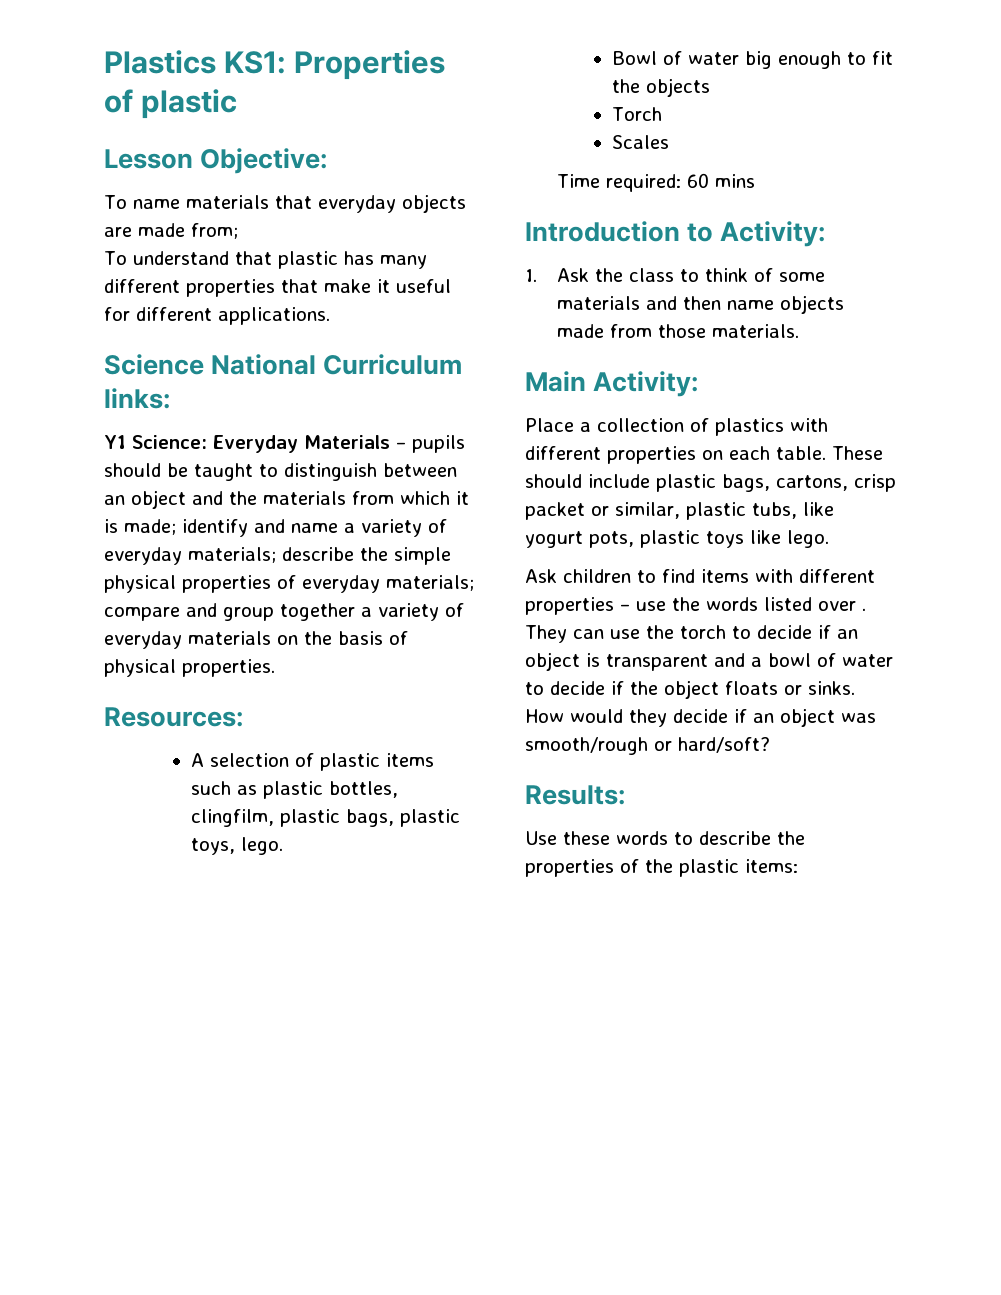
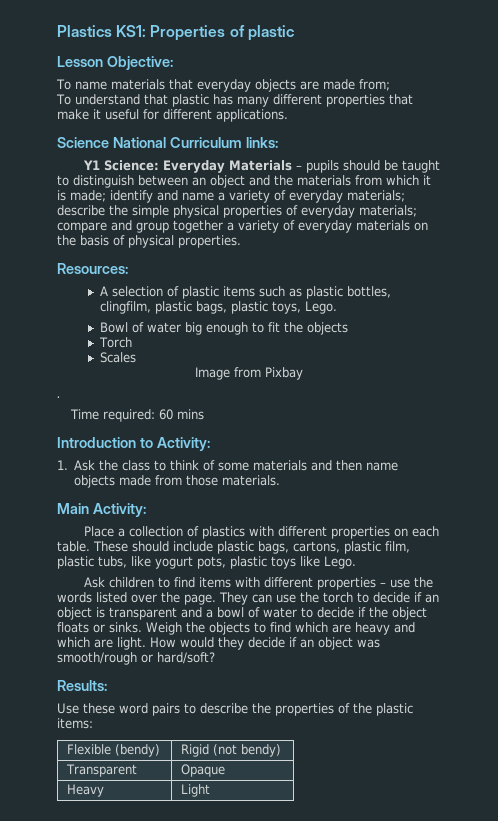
- A selection of plastic items such as plastic bottles, clingfilm, plastic bags, plastic toys, lego.
+ A selection of plastic items such as plastic bottles, clingfilm, plastic bags, plastic toys, Lego.
+ Image from Pixbay
+ .
- These should include plastic bags, cartons, crisp packet or similar, plastic tubs, like yogurt pots, plastic toys like lego.
+ These should include plastic bags, cartons, plastic film, plastic tubs, like yogurt pots, plastic toys like Lego.
- Ask children to find items with different properties – use the words listed over .
+ Ask children to find items with different properties – use the words listed over the page.
+ Weigh the objects to find which are heavy and which are light.
- Use these words to describe the properties of the plastic items:
+ Use these word pairs to describe the properties of the plastic items:
+ Flexible (bendy) | Rigid (not bendy)
+ Transparent | Opaque
+ Heavy | Light

